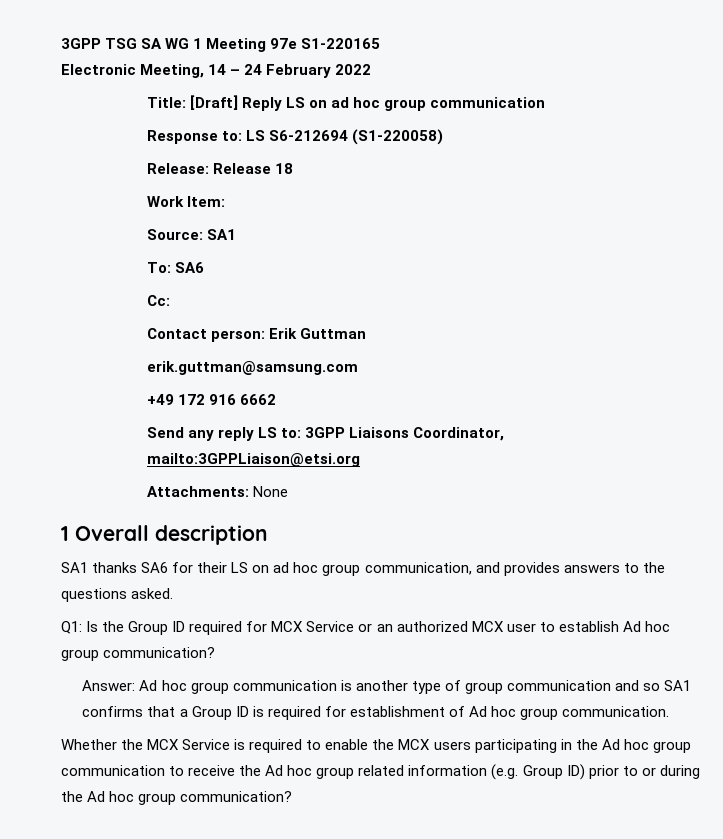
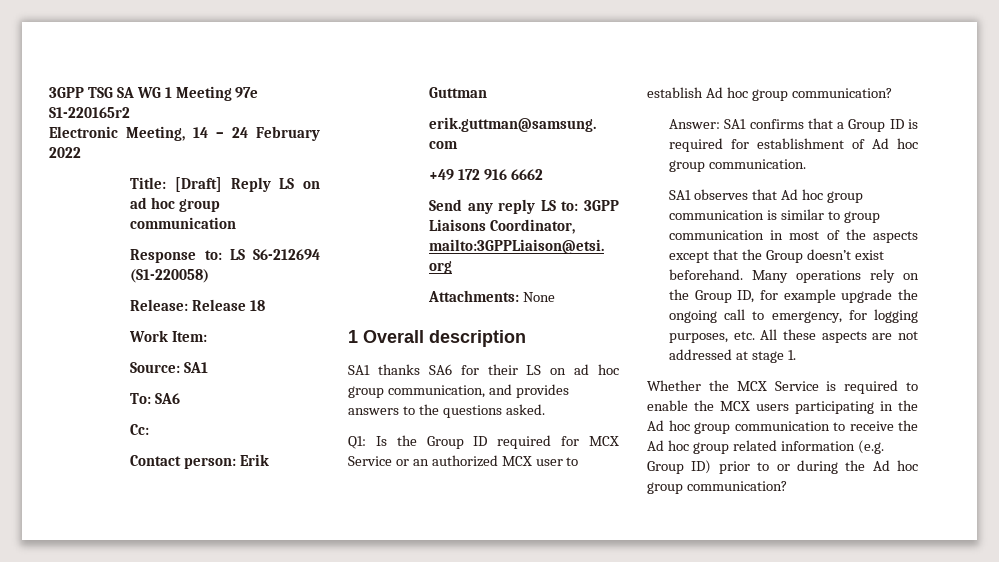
- 3GPP TSG SA WG 1 Meeting 97e S1-220165
+ 3GPP TSG SA WG 1 Meeting 97e S1-220165r2
- Answer: Ad hoc group communication is another type of group communication and so SA1 confirms that a Group ID is required for establishment of Ad hoc group communication.
+ Answer: SA1 confirms that a Group ID is required for establishment of Ad hoc group communication.
+ SA1 observes that Ad hoc group communication is similar to group communication in most of the aspects except that the Group doesn’t exist beforehand. Many operations rely on the Group ID, for example upgrade the ongoing call to emergency, for logging purposes, etc. All these aspects are not addressed at stage 1.

